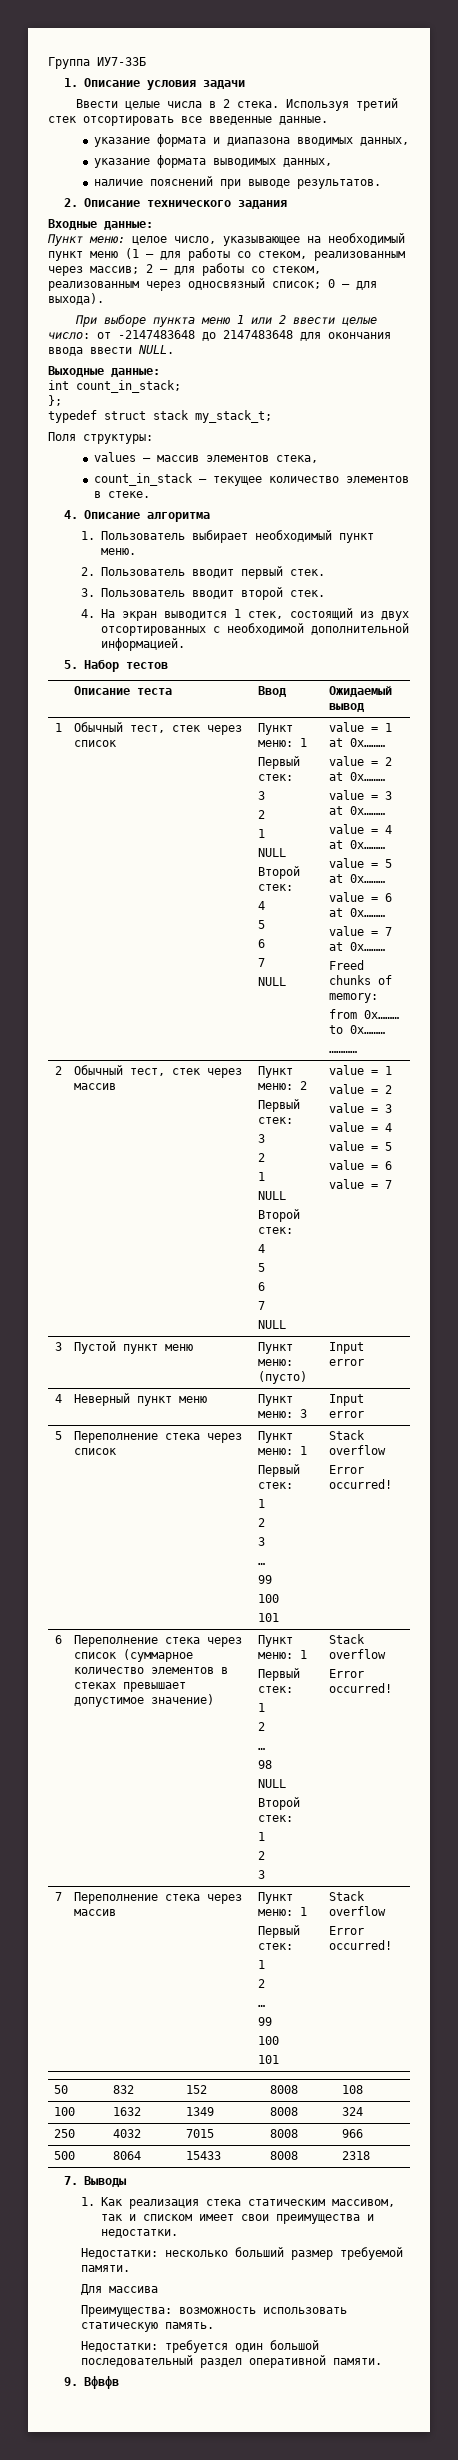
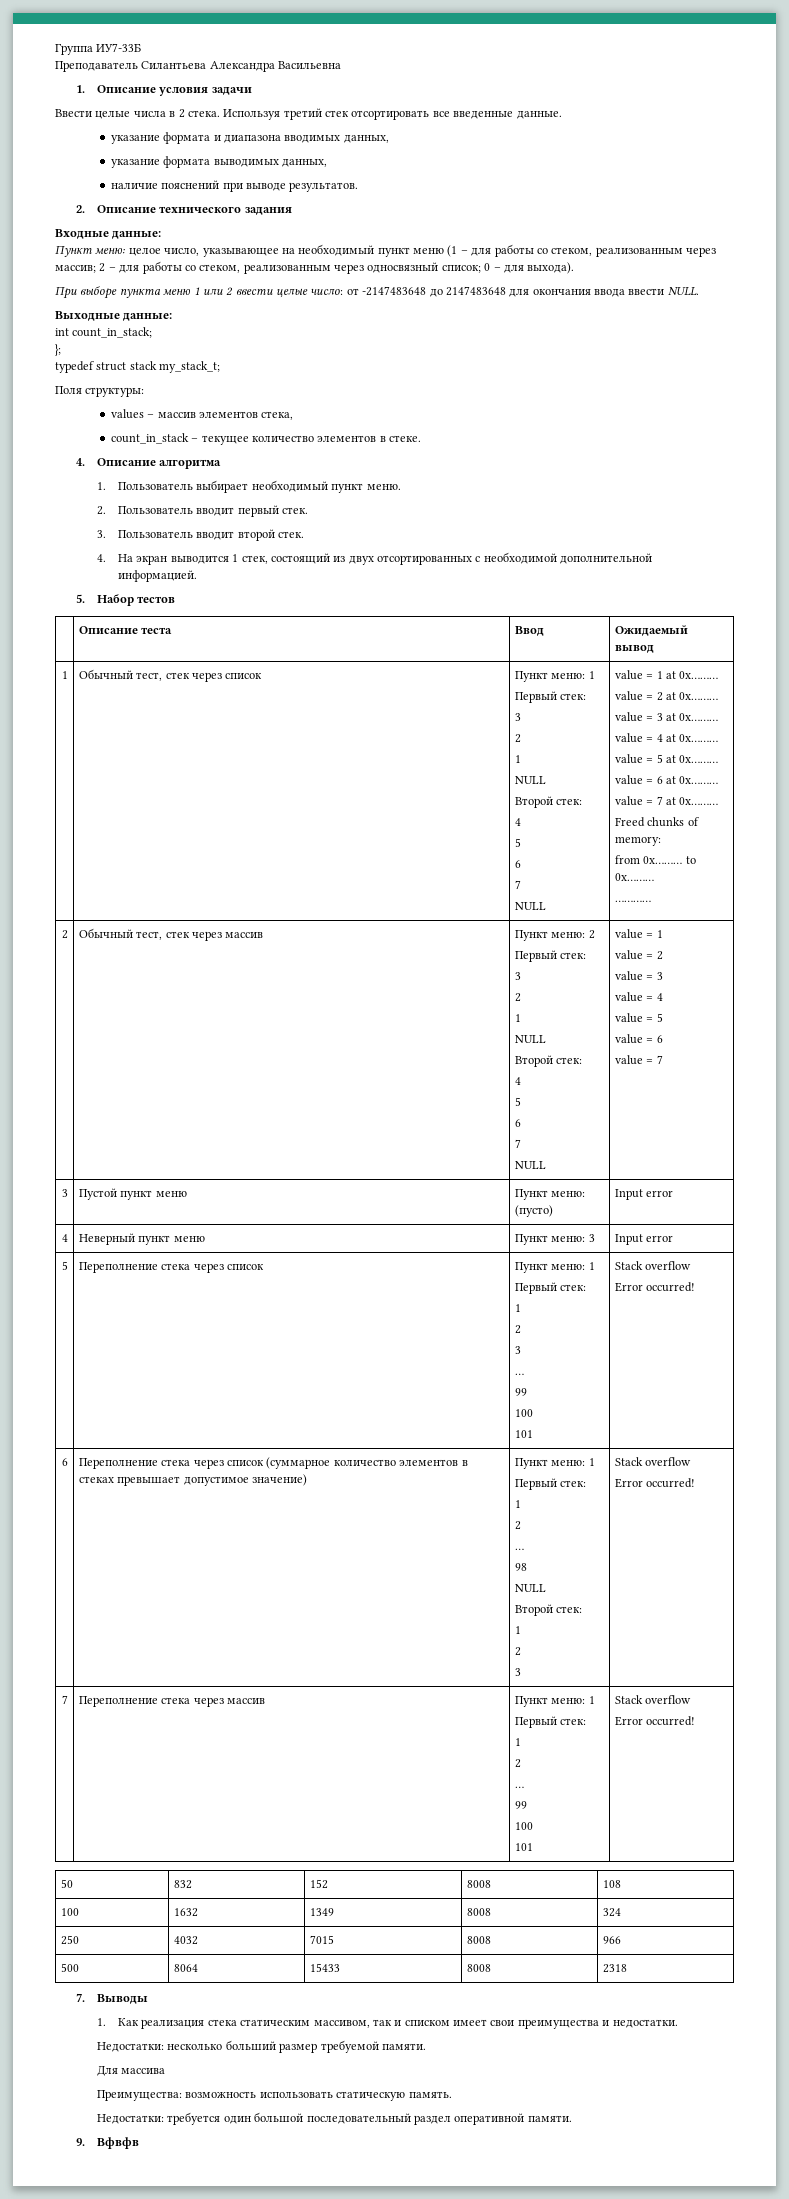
+ Преподаватель Силантьева Александра Васильевна

